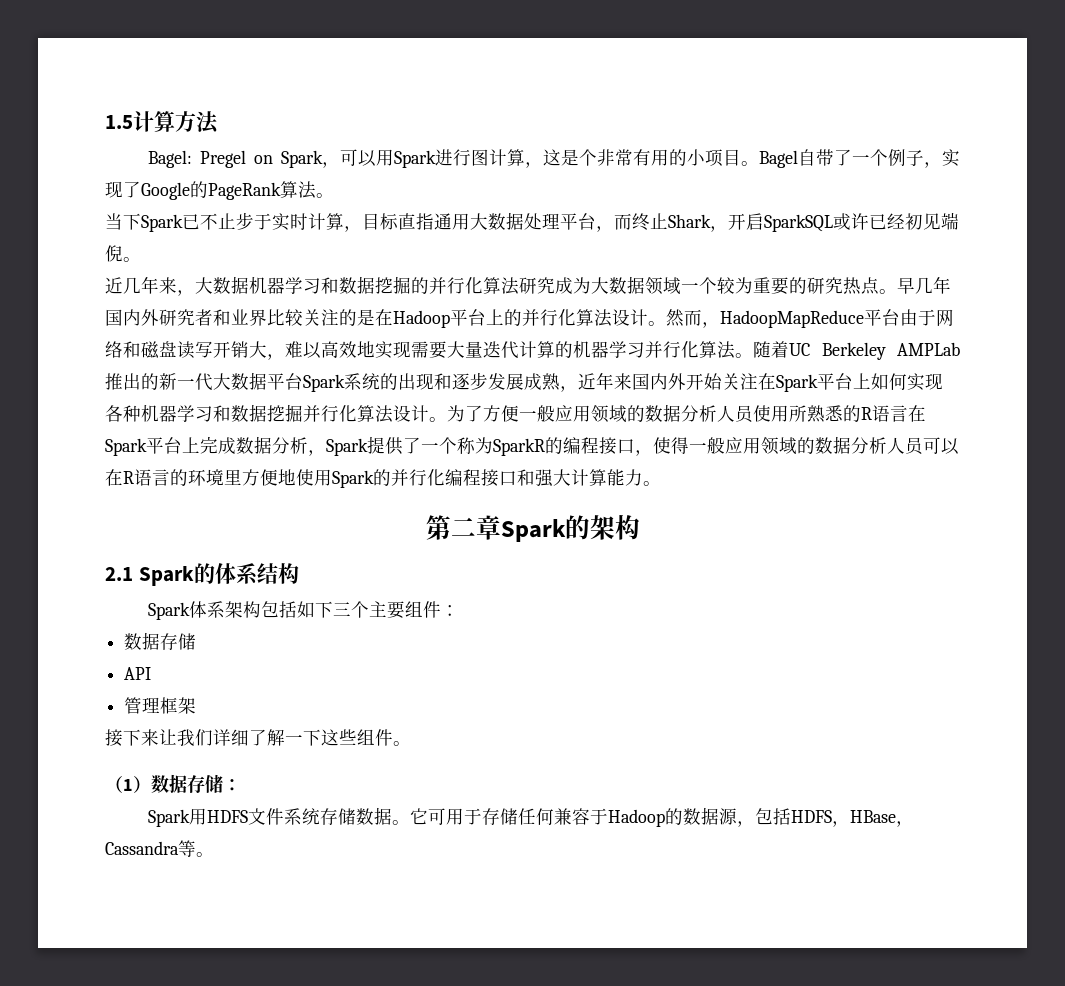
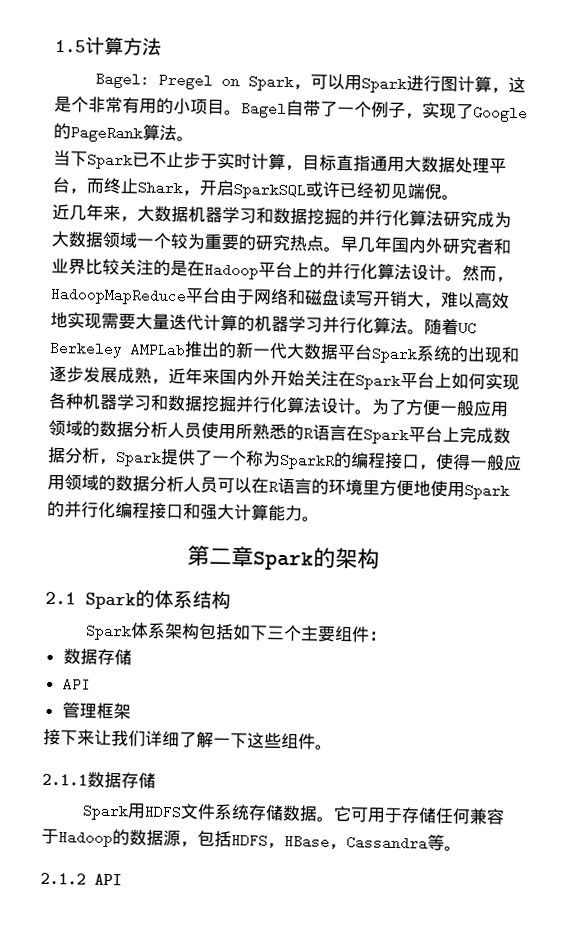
- （1）数据存储：
+ 2.1.1数据存储
+ 2.1.2 API

